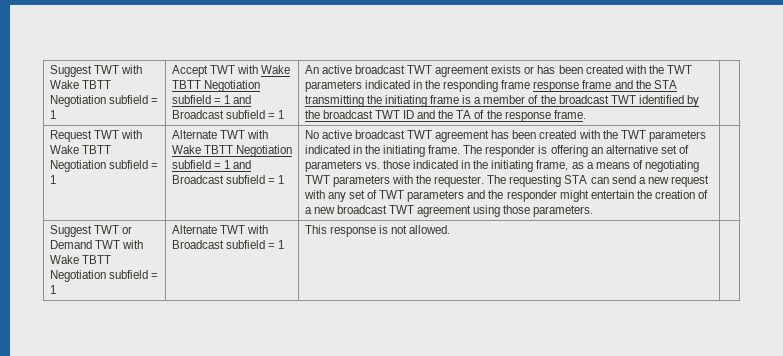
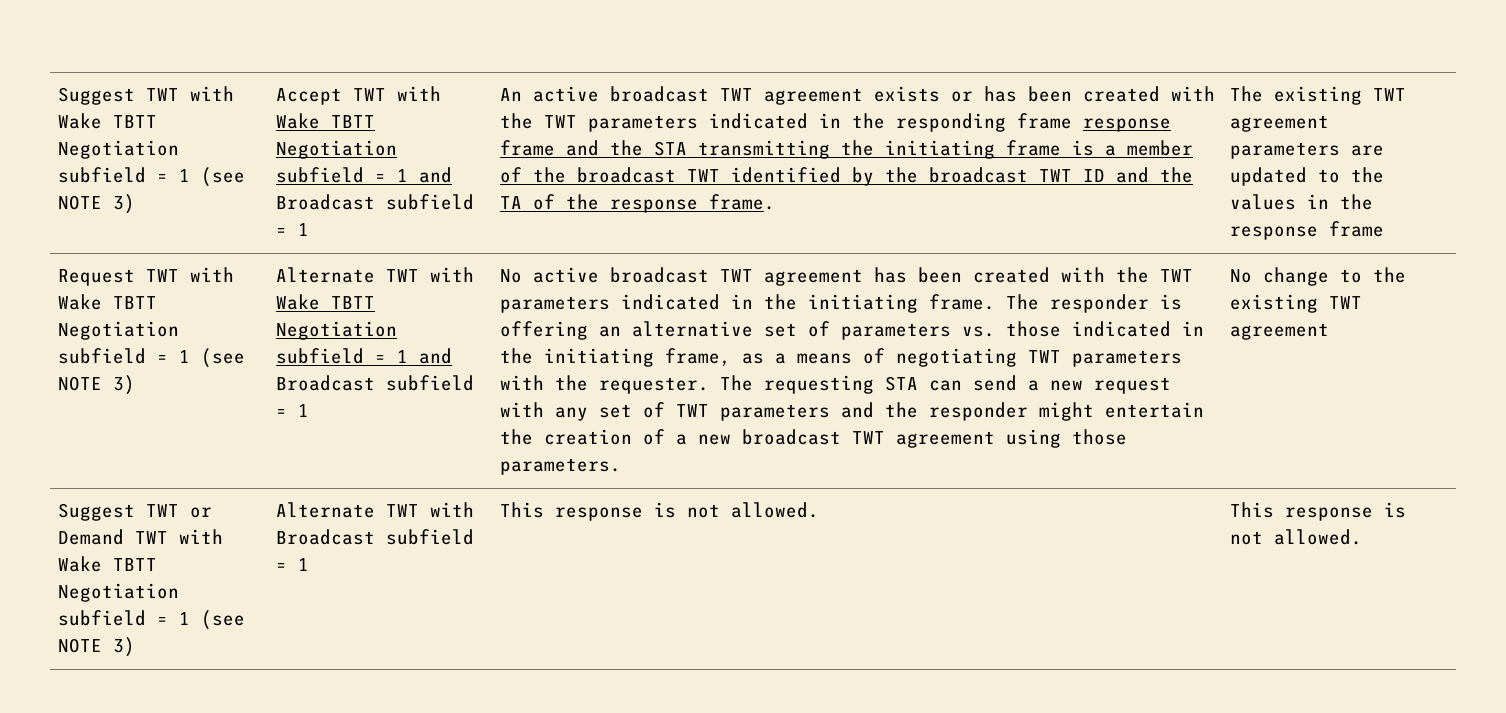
- Suggest TWT with Wake TBTT Negotiation subfield = 1
+ Suggest TWT with Wake TBTT Negotiation subfield = 1 (see NOTE 3)
+ The existing TWT agreement parameters are updated to the values in the response frame
- Request TWT with Wake TBTT Negotiation subfield = 1
+ Request TWT with Wake TBTT Negotiation subfield = 1 (see NOTE 3)
+ No change to the existing TWT agreement
- Suggest TWT or Demand TWT with Wake TBTT Negotiation subfield = 1 | Alternate TWT with Broadcast subfield = 1 | This response is not allowed. |
+ Suggest TWT or Demand TWT with Wake TBTT Negotiation subfield = 1 (see NOTE 3) | Alternate TWT with Broadcast subfield = 1 | This response is not allowed. | This response is not allowed.

